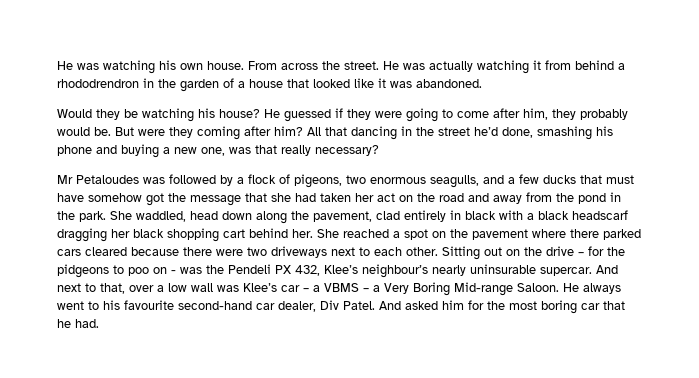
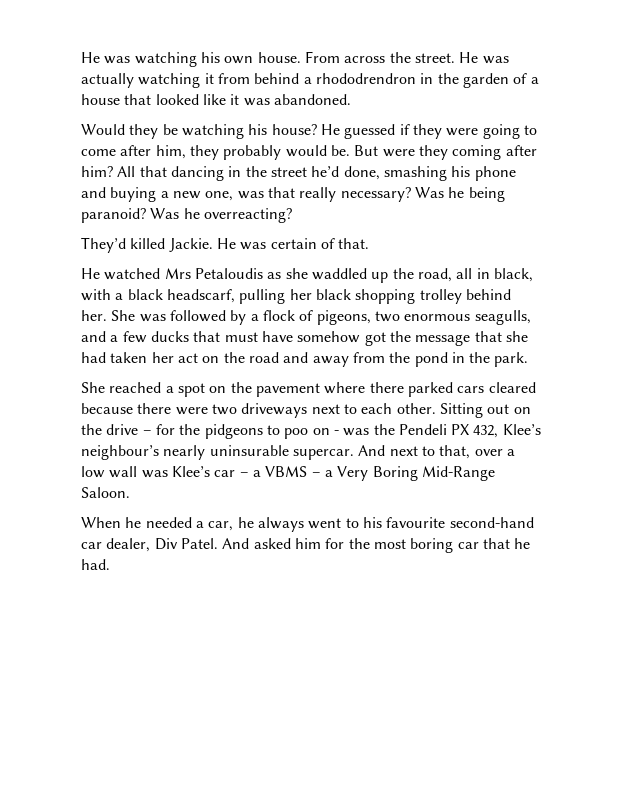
- All that dancing in the street he’d done, smashing his phone and buying a new one, was that really necessary?
- Mr Petaloudes was followed by a flock of pigeons, two enormous seagulls, and a few ducks that must have somehow got the message that she had taken her act on the road and away from the pond in the park. She waddled, head down along the pavement, clad entirely in black with a black headscarf dragging her black shopping cart behind her. She reached a spot on the pavement where there parked cars cleared because there were two driveways next to each other.
+ All that dancing in the street he’d done, smashing his phone and buying a new one, was that really necessary? Was he being paranoid? Was he overreacting?
+ They’d killed Jackie. He was certain of that.
+ He watched Mrs Petaloudis as she waddled up the road, all in black, with a black headscarf, pulling her black shopping trolley behind her. She was followed by a flock of pigeons, two enormous seagulls, and a few ducks that must have somehow got the message that she had taken her act on the road and away from the pond in the park.
+ She reached a spot on the pavement where there parked cars cleared because there were two driveways next to each other.
- And next to that, over a low wall was Klee’s car – a VBMS – a Very Boring Mid-range Saloon. He always went to his favourite second-hand car dealer, Div Patel.
+ And next to that, over a low wall was Klee’s car – a VBMS – a Very Boring Mid-Range Saloon.
+ When he needed a car, he always went to his favourite second-hand car dealer, Div Patel.

